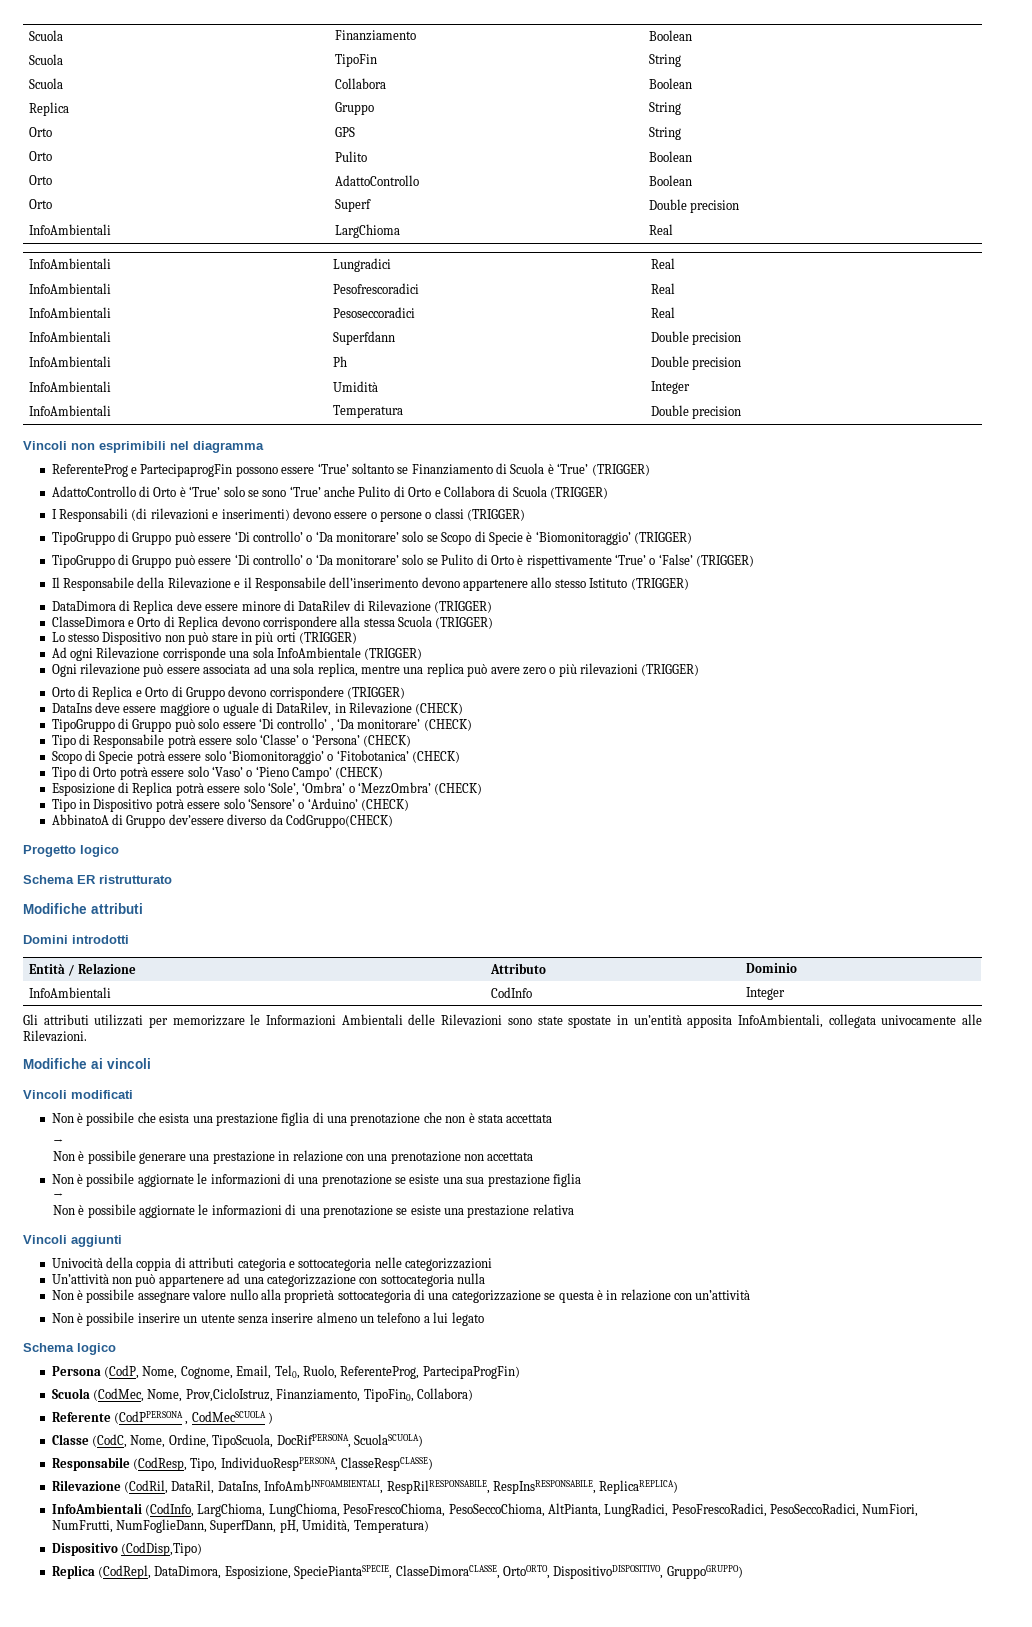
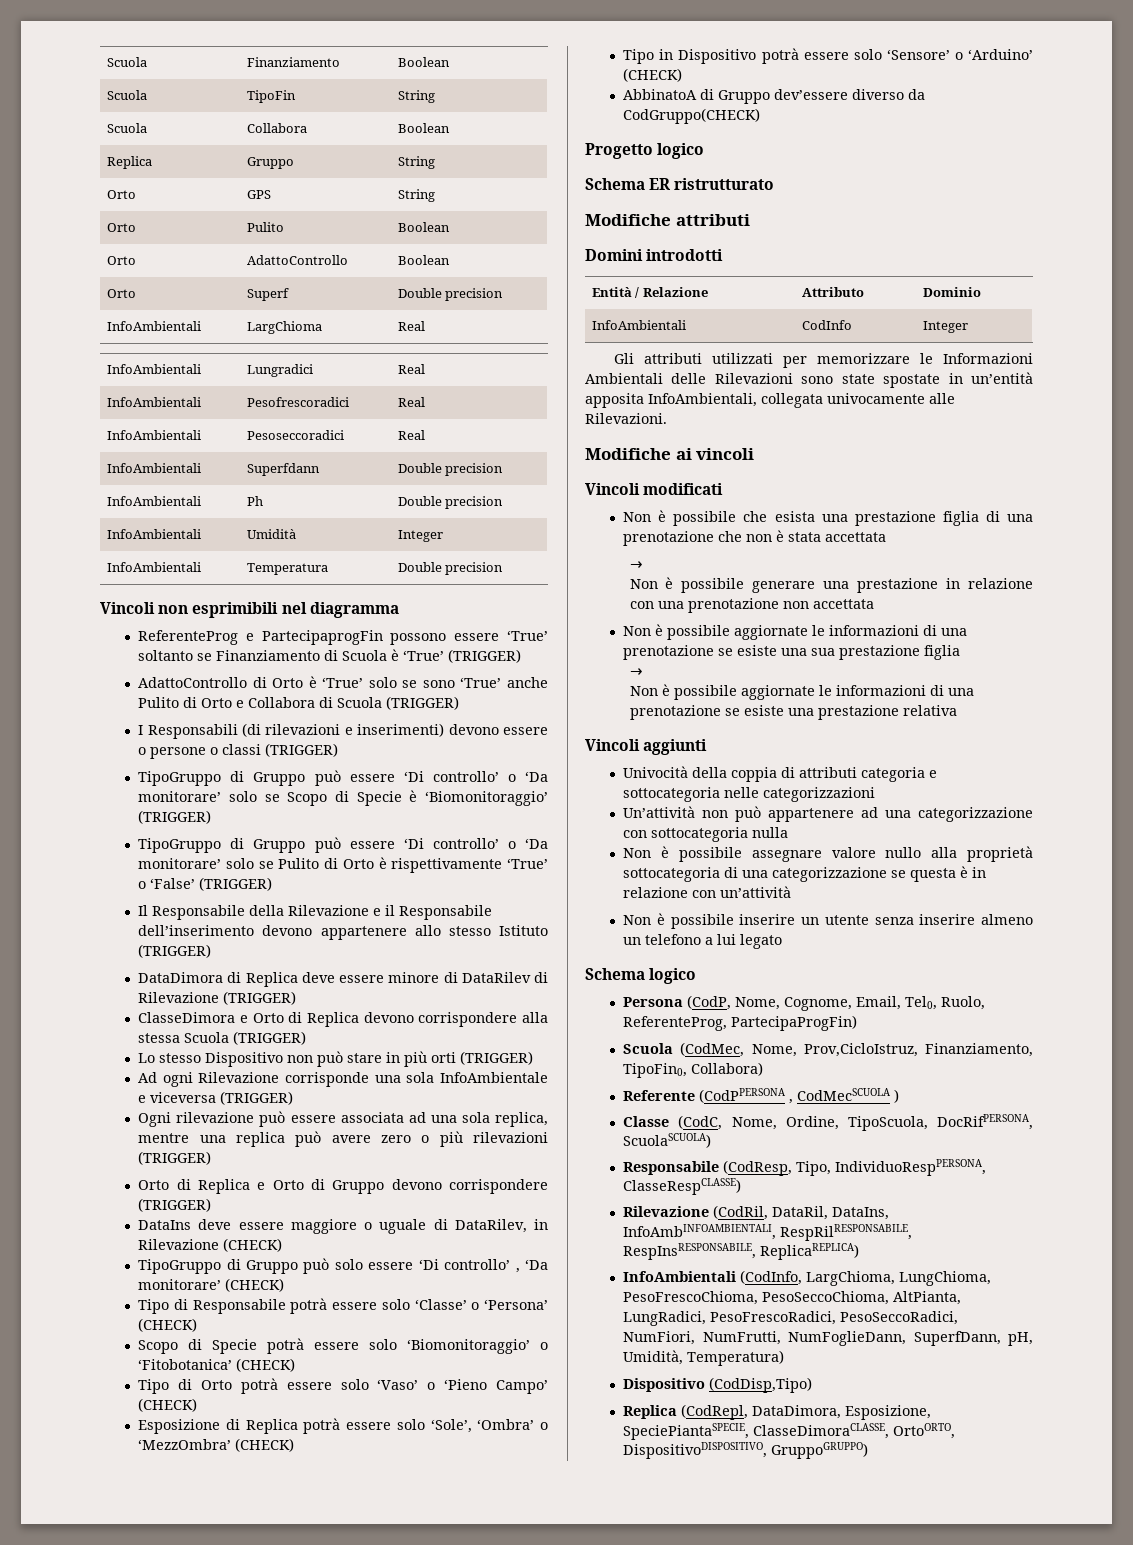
- Ad ogni Rilevazione corrisponde una sola InfoAmbientale (TRIGGER)
+ Ad ogni Rilevazione corrisponde una sola InfoAmbientale e viceversa (TRIGGER)

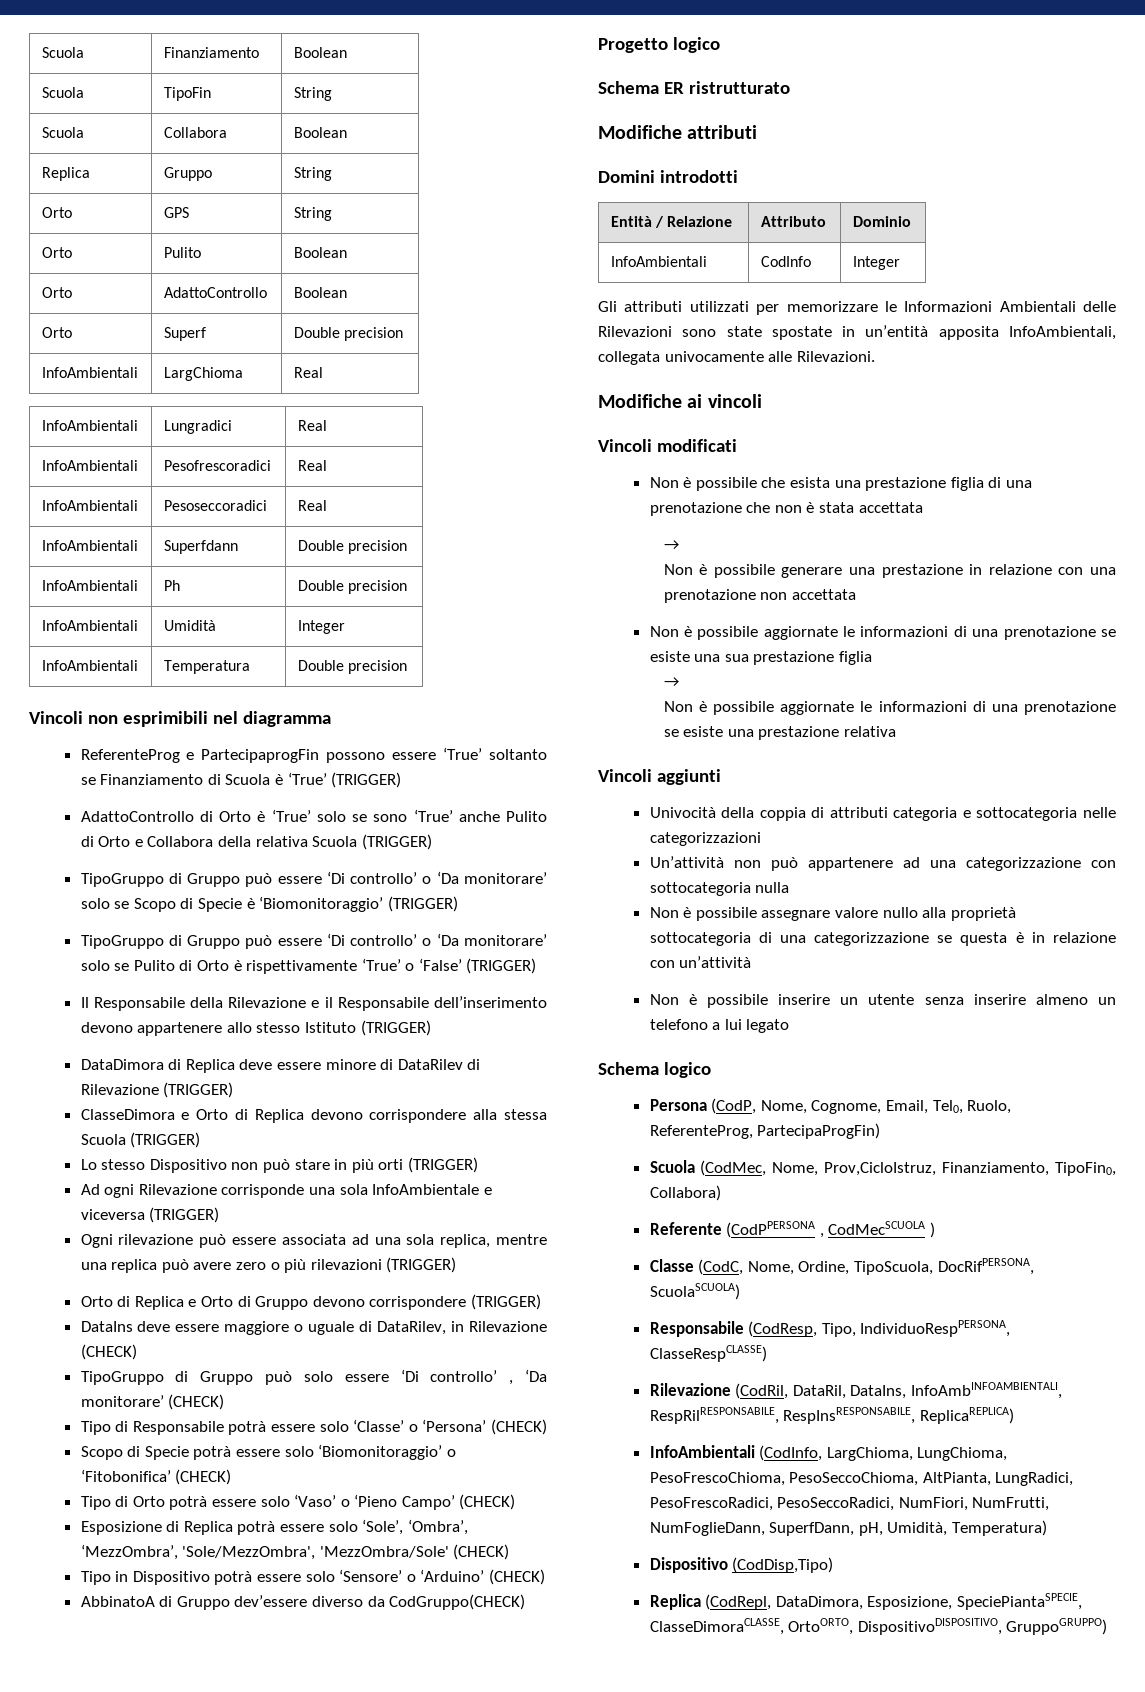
- AdattoControllo di Orto è ‘True’ solo se sono ‘True’ anche Pulito di Orto e Collabora di Scuola (TRIGGER)
- I Responsabili (di rilevazioni e inserimenti) devono essere o persone o classi (TRIGGER)
+ AdattoControllo di Orto è ‘True’ solo se sono ‘True’ anche Pulito di Orto e Collabora della relativa Scuola (TRIGGER)
- Scopo di Specie potrà essere solo ‘Biomonitoraggio’ o ‘Fitobotanica’ (CHECK)
+ Scopo di Specie potrà essere solo ‘Biomonitoraggio’ o ‘Fitobonifica’ (CHECK)
- Esposizione di Replica potrà essere solo ‘Sole’, ‘Ombra’ o ‘MezzOmbra’ (CHECK)
+ Esposizione di Replica potrà essere solo ‘Sole’, ‘Ombra’, ‘MezzOmbra’, 'Sole/MezzOmbra', 'MezzOmbra/Sole' (CHECK)

